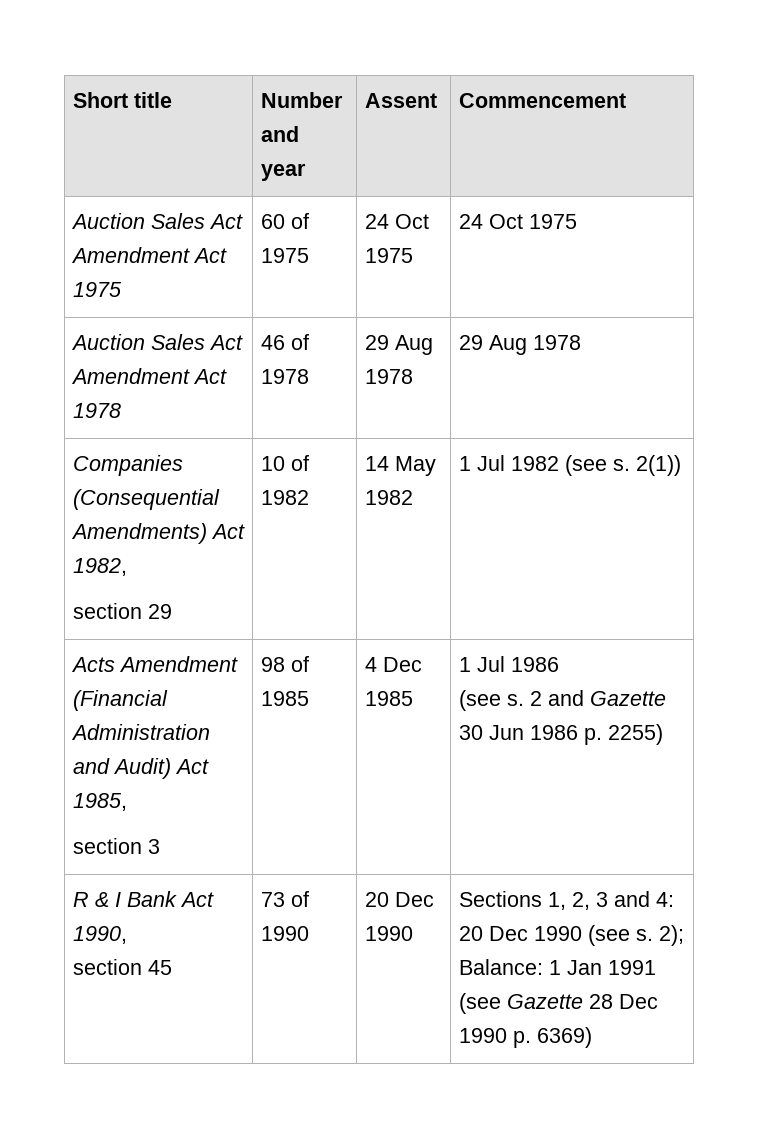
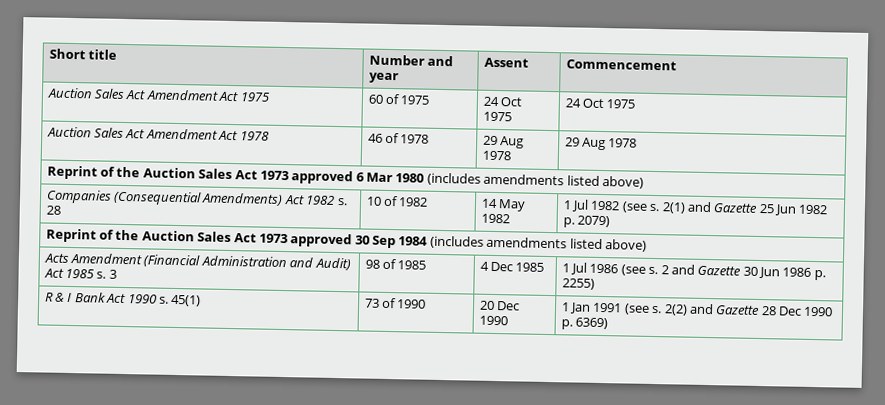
+ Reprint of the Auction Sales Act 1973 approved 6 Mar 1980 (includes amendments listed above)
- Companies (Consequential Amendments) Act 1982,
- section 29 | 10 of 1982 | 14 May 1982 | 1 Jul 1982 (see s. 2(1))
+ Companies (Consequential Amendments) Act 1982 s. 28 | 10 of 1982 | 14 May 1982 | 1 Jul 1982 (see s. 2(1) and Gazette 25 Jun 1982 p. 2079)
+ Reprint of the Auction Sales Act 1973 approved 30 Sep 1984 (includes amendments listed above)
- Acts Amendment (Financial Administration and Audit) Act 1985,
- section 3 | 98 of 1985 | 4 Dec 1985 | 1 Jul 1986
- (see s. 2 and Gazette 30 Jun 1986 p. 2255)
+ Acts Amendment (Financial Administration and Audit) Act 1985 s. 3 | 98 of 1985 | 4 Dec 1985 | 1 Jul 1986 (see s. 2 and Gazette 30 Jun 1986 p. 2255)
- R & I Bank Act 1990,
- section 45 | 73 of 1990 | 20 Dec 1990 | Sections 1, 2, 3 and 4: 20 Dec 1990 (see s. 2); Balance: 1 Jan 1991 (see Gazette 28 Dec 1990 p. 6369)
+ R & I Bank Act 1990 s. 45(1) | 73 of 1990 | 20 Dec 1990 | 1 Jan 1991 (see s. 2(2) and Gazette 28 Dec 1990 p. 6369)

